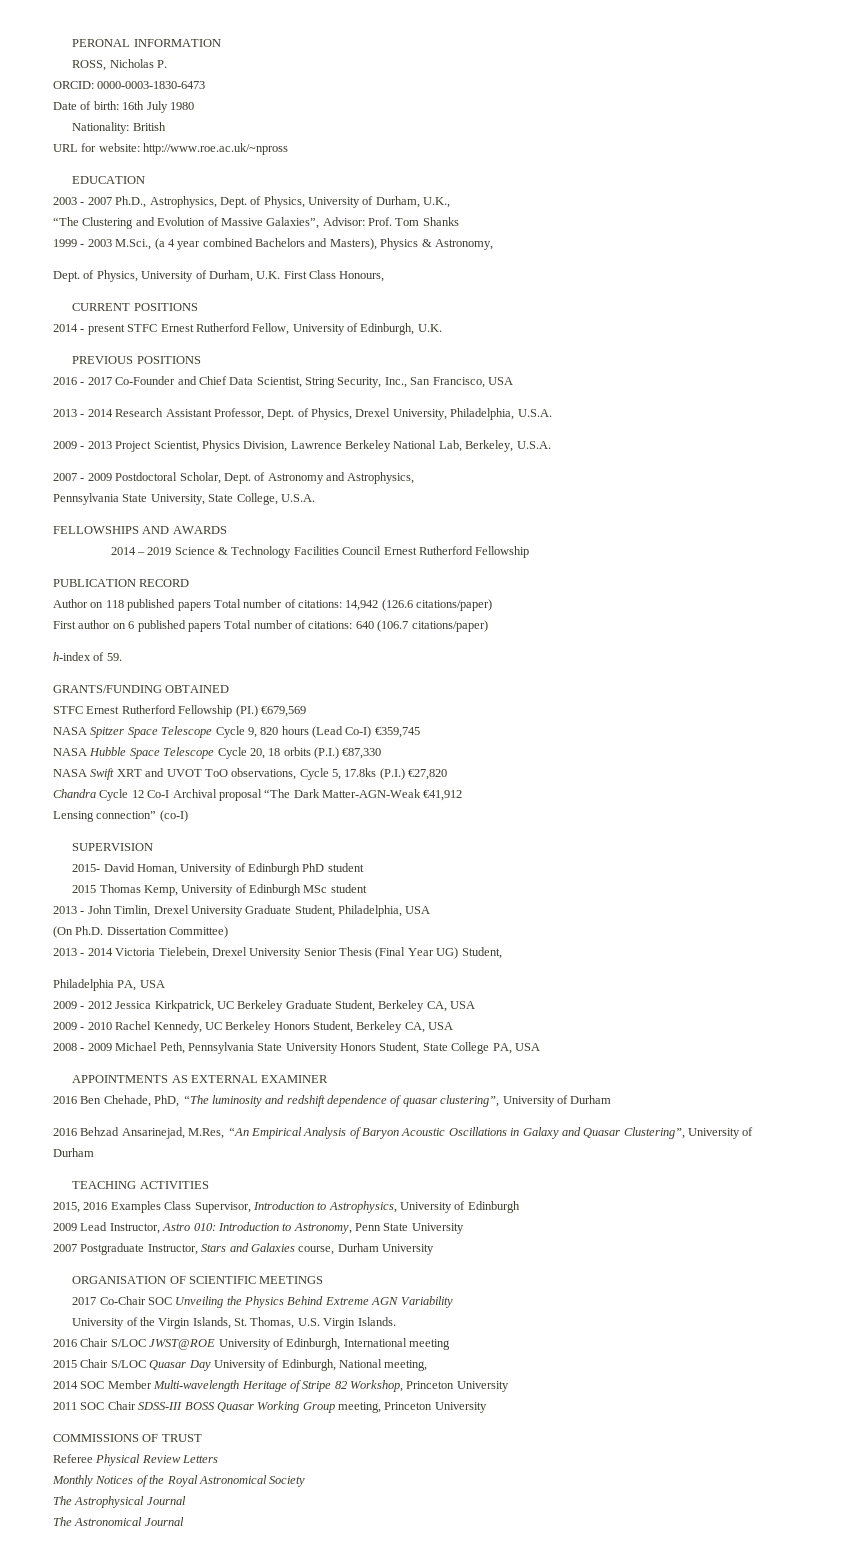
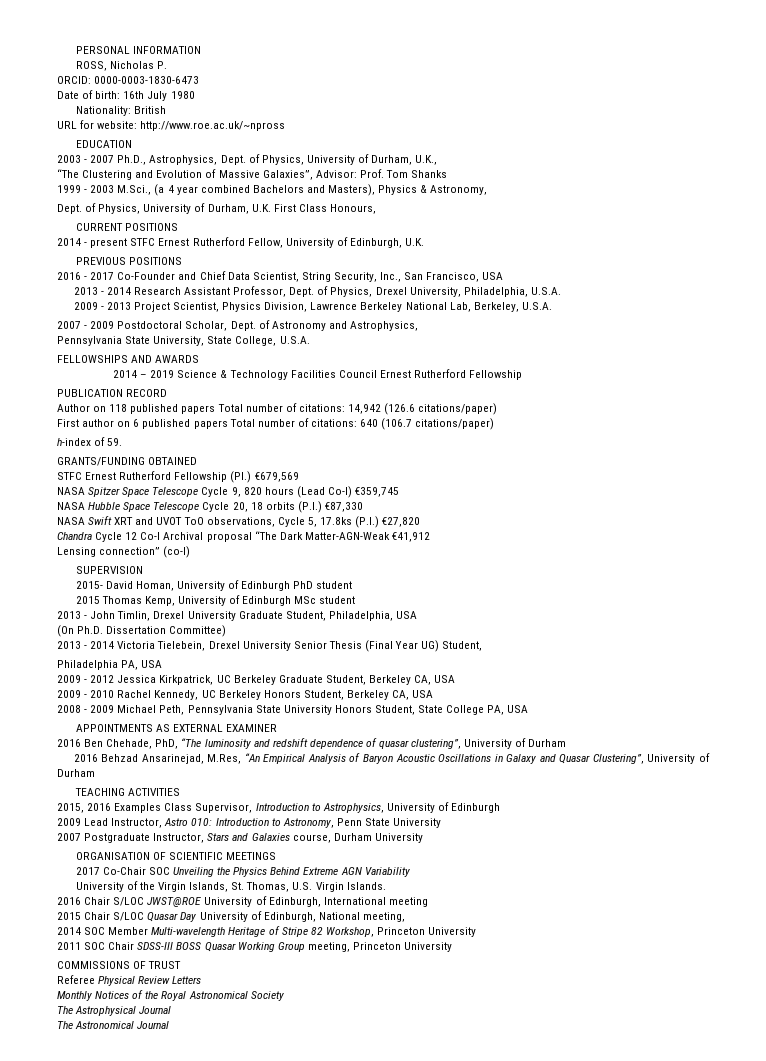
- PERONAL INFORMATION
+ PERSONAL INFORMATION

